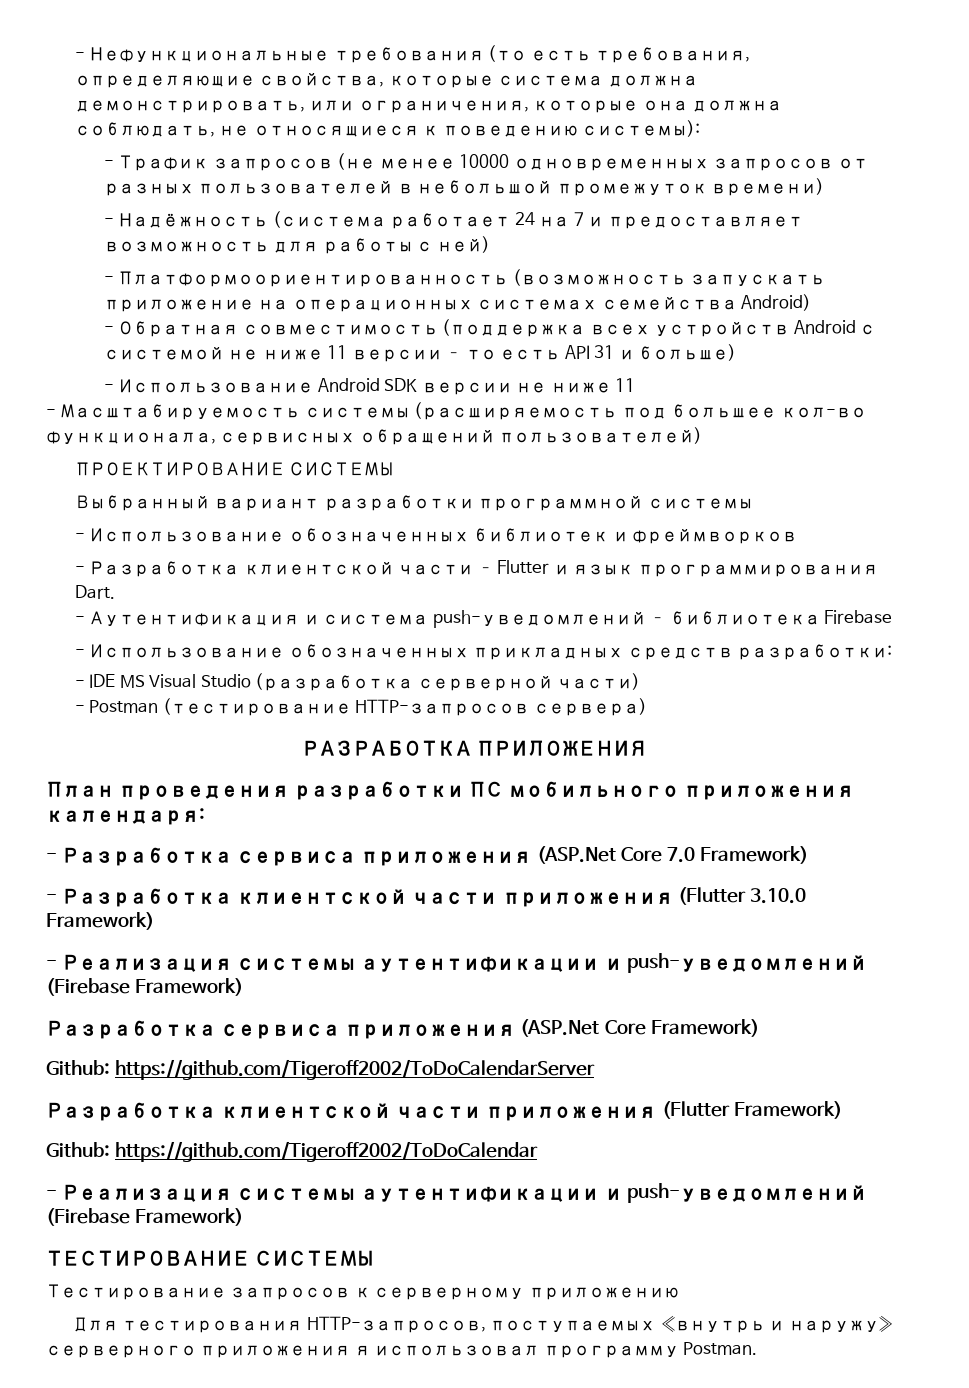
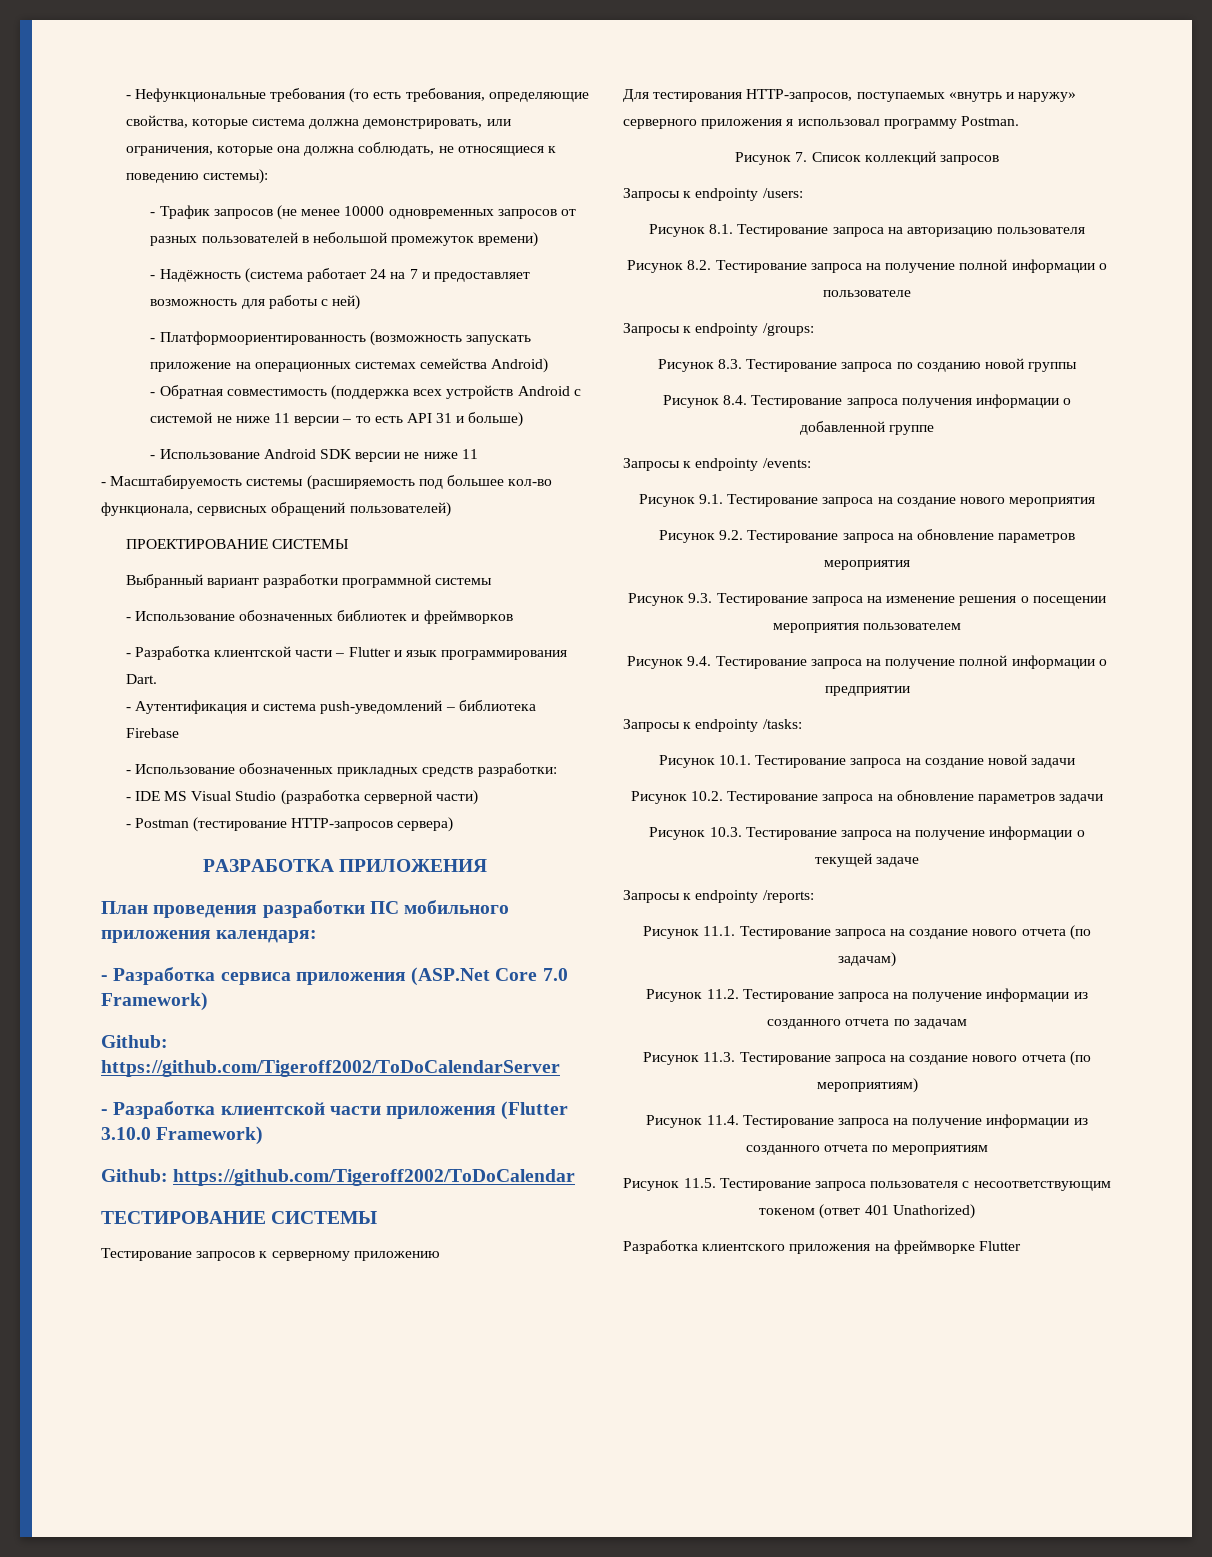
+ Github: https://github.com/Tigeroff2002/ToDoCalendarServer
  - Разработка клиентской части приложения (Flutter 3.10.0 Framework)
- - Реализация системы аутентификации и push-уведомлений (Firebase Framework)
- Разработка сервиса приложения (ASP.Net Core Framework)
- Github: https://github.com/Tigeroff2002/ToDoCalendarServer
- Разработка клиентской части приложения (Flutter Framework)
  Github: https://github.com/Tigeroff2002/ToDoCalendar
- - Реализация системы аутентификации и push-уведомлений (Firebase Framework)
+ Рисунок 7. Список коллекций запросов
+ Запросы к endpointу /users:
+ Рисунок 8.1. Тестирование запроса на авторизацию пользователя
+ Рисунок 8.2. Тестирование запроса на получение полной информации о пользователе
+ Запросы к endpointу /groups:
+ Рисунок 8.3. Тестирование запроса по созданию новой группы
+ Рисунок 8.4. Тестирование запроса получения информации о добавленной группе
+ Запросы к endpointу /events:
+ Рисунок 9.1. Тестирование запроса на создание нового мероприятия
+ Рисунок 9.2. Тестирование запроса на обновление параметров мероприятия
+ Рисунок 9.3. Тестирование запроса на изменение решения о посещении мероприятия пользователем
+ Рисунок 9.4. Тестирование запроса на получение полной информации о предприятии
+ Запросы к endpointу /tasks:
+ Рисунок 10.1. Тестирование запроса на создание новой задачи
+ Рисунок 10.2. Тестирование запроса на обновление параметров задачи
+ Рисунок 10.3. Тестирование запроса на получение информации о текущей задаче
+ Запросы к endpointу /reports:
+ Рисунок 11.1. Тестирование запроса на создание нового отчета (по задачам)
+ Рисунок 11.2. Тестирование запроса на получение информации из созданного отчета по задачам
+ Рисунок 11.3. Тестирование запроса на создание нового отчета (по мероприятиям)
+ Рисунок 11.4. Тестирование запроса на получение информации из созданного отчета по мероприятиям
+ Рисунок 11.5. Тестирование запроса пользователя с несоответствующим токеном (ответ 401 Unathorized)
+ Разработка клиентского приложения на фреймворке Flutter

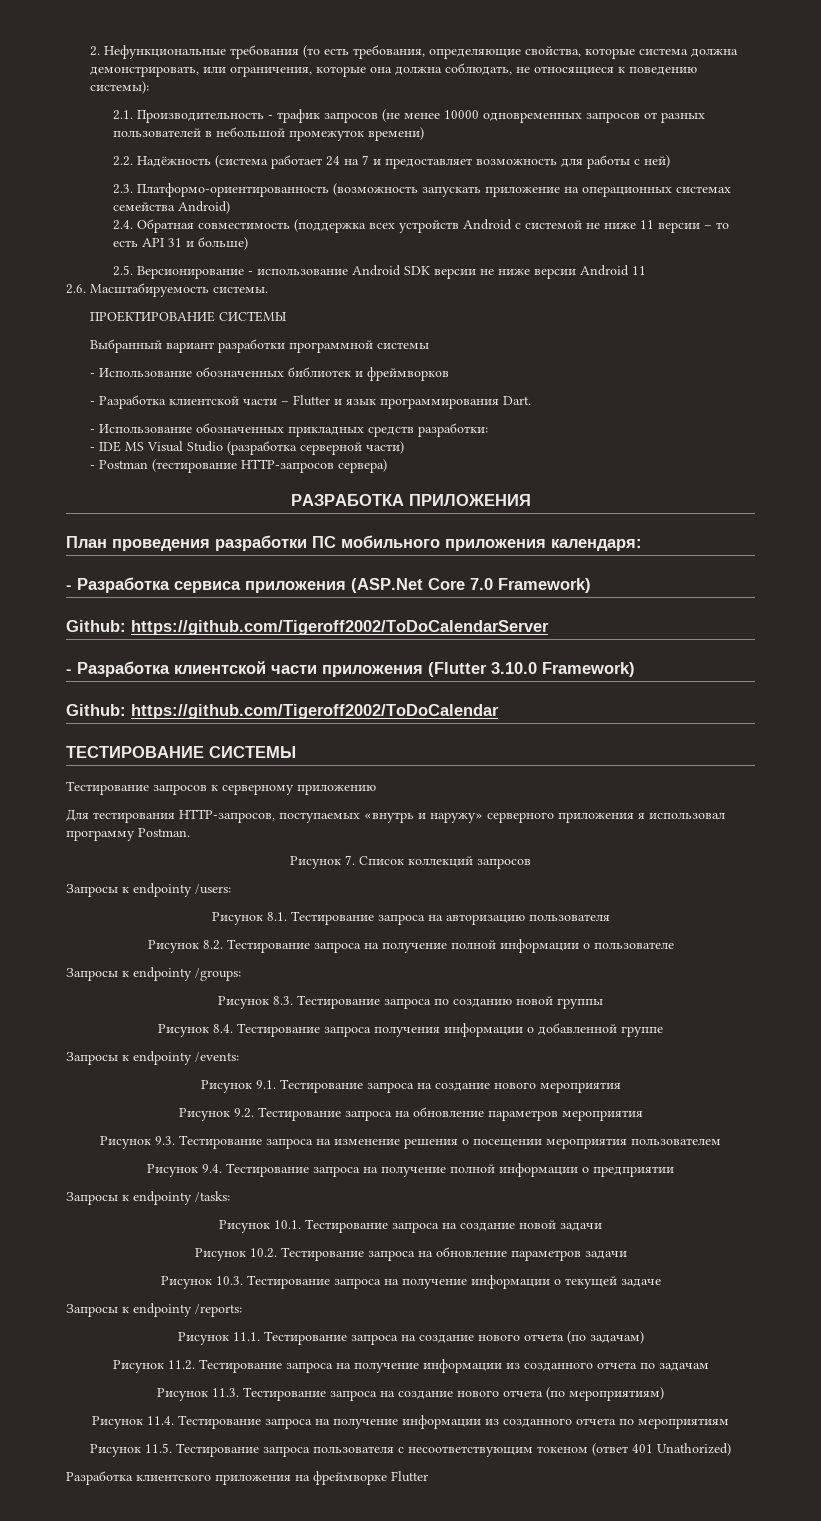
- - Нефункциональные требования (то есть требования, определяющие свойства, которые система должна демонстрировать, или ограничения, которые она должна соблюдать, не относящиеся к поведению системы):
+ 2. Нефункциональные требования (то есть требования, определяющие свойства, которые система должна демонстрировать, или ограничения, которые она должна соблюдать, не относящиеся к поведению системы):
- - Трафик запросов (не менее 10000 одновременных запросов от разных пользователей в небольшой промежуток времени)
+ 2.1. Производительность - трафик запросов (не менее 10000 одновременных запросов от разных пользователей в небольшой промежуток времени)
- - Надёжность (система работает 24 на 7 и предоставляет возможность для работы с ней)
+ 2.2. Надёжность (система работает 24 на 7 и предоставляет возможность для работы с ней)
- - Платформоориентированность (возможность запускать приложение на операционных системах семейства Android)
+ 2.3. Платформо-ориентированность (возможность запускать приложение на операционных системах семейства Android)
- - Обратная совместимость (поддержка всех устройств Android с системой не ниже 11 версии – то есть API 31 и больше)
+ 2.4. Обратная совместимость (поддержка всех устройств Android с системой не ниже 11 версии – то есть API 31 и больше)
- - Использование Android SDK версии не ниже 11
+ 2.5. Версионирование - использование Android SDK версии не ниже версии Android 11
- - Масштабируемость системы (расширяемость под большее кол-во функционала, сервисных обращений пользователей)
+ 2.6. Масштабируемость системы.
- - Аутентификация и система push-уведомлений – библиотека Firebase

